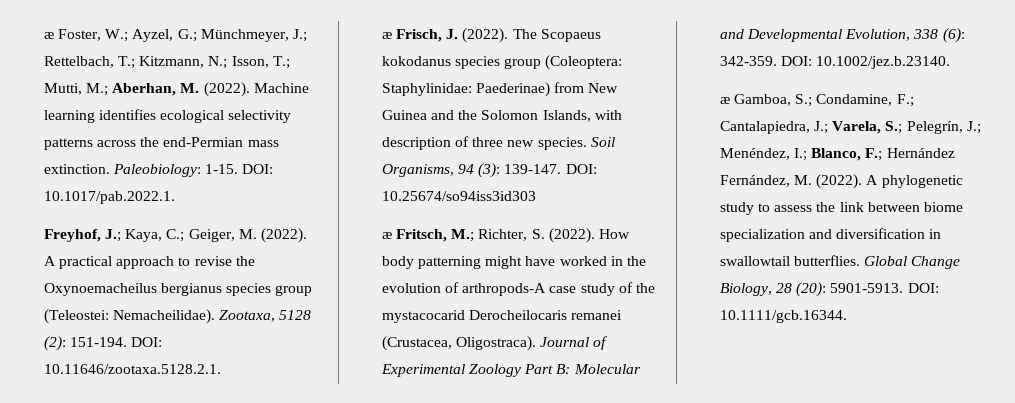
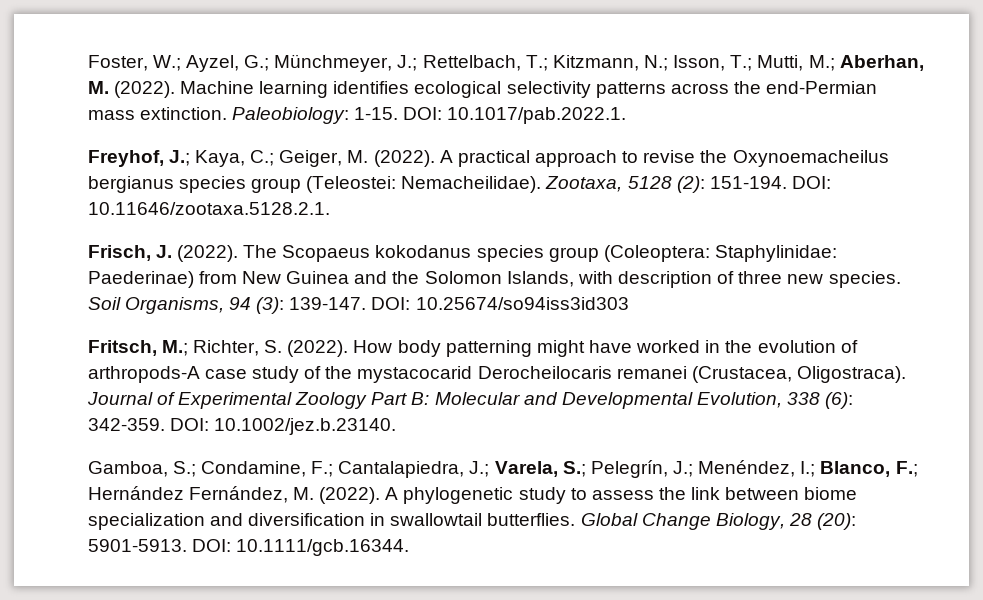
- æ Foster, W.; Ayzel, G.; Münchmeyer, J.; Rettelbach, T.; Kitzmann, N.; Isson, T.; Mutti, M.; Aberhan, M. (2022).
+ Foster, W.; Ayzel, G.; Münchmeyer, J.; Rettelbach, T.; Kitzmann, N.; Isson, T.; Mutti, M.; Aberhan, M. (2022).
- æ Frisch, J. (2022).
+ Frisch, J. (2022).
- æ Fritsch, M.; Richter, S. (2022).
+ Fritsch, M.; Richter, S. (2022).
- æ Gamboa, S.; Condamine, F.; Cantalapiedra, J.; Varela, S.; Pelegrín, J.; Menéndez, I.; Blanco, F.; Hernández Fernández, M. (2022).
+ Gamboa, S.; Condamine, F.; Cantalapiedra, J.; Varela, S.; Pelegrín, J.; Menéndez, I.; Blanco, F.; Hernández Fernández, M. (2022).

